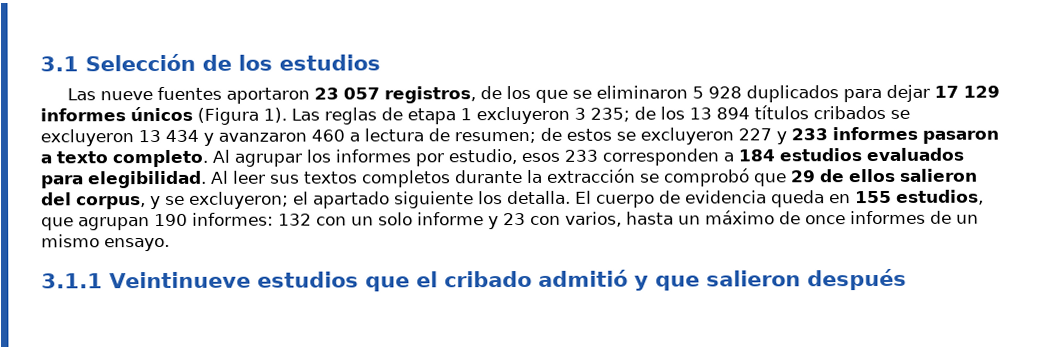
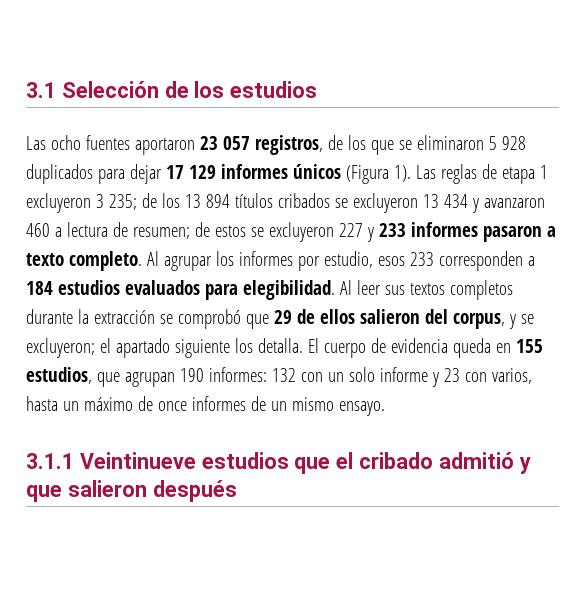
- Las nueve fuentes aportaron 23 057 registros, de los que se eliminaron 5 928 duplicados para dejar 17 129 informes únicos (Figura 1).
+ Las ocho fuentes aportaron 23 057 registros, de los que se eliminaron 5 928 duplicados para dejar 17 129 informes únicos (Figura 1).

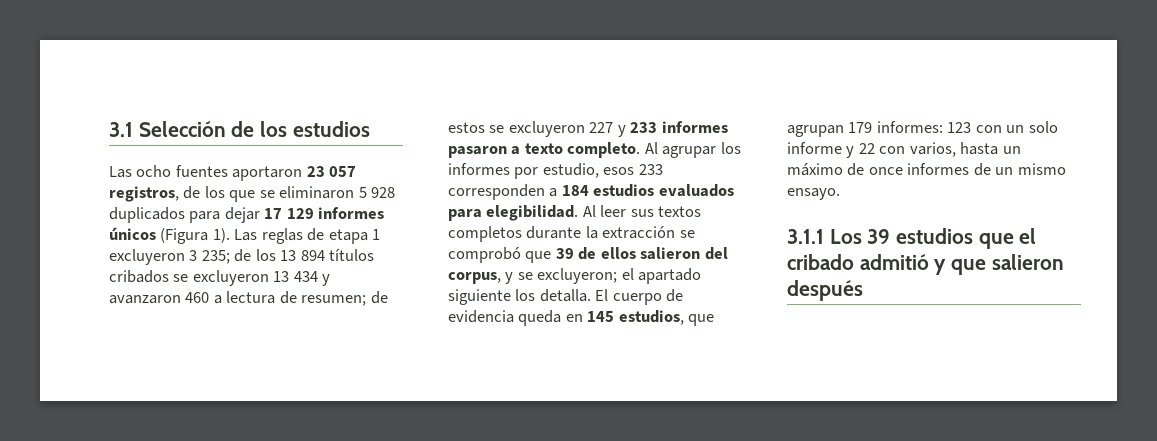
- Al leer sus textos completos durante la extracción se comprobó que 29 de ellos salieron del corpus, y se excluyeron; el apartado siguiente los detalla.
+ Al leer sus textos completos durante la extracción se comprobó que 39 de ellos salieron del corpus, y se excluyeron; el apartado siguiente los detalla.
- El cuerpo de evidencia queda en 155 estudios, que agrupan 190 informes: 132 con un solo informe y 23 con varios, hasta un máximo de once informes de un mismo ensayo.
+ El cuerpo de evidencia queda en 145 estudios, que agrupan 179 informes: 123 con un solo informe y 22 con varios, hasta un máximo de once informes de un mismo ensayo.
- 3.1.1 Veintinueve estudios que el cribado admitió y que salieron después
+ 3.1.1 Los 39 estudios que el cribado admitió y que salieron después

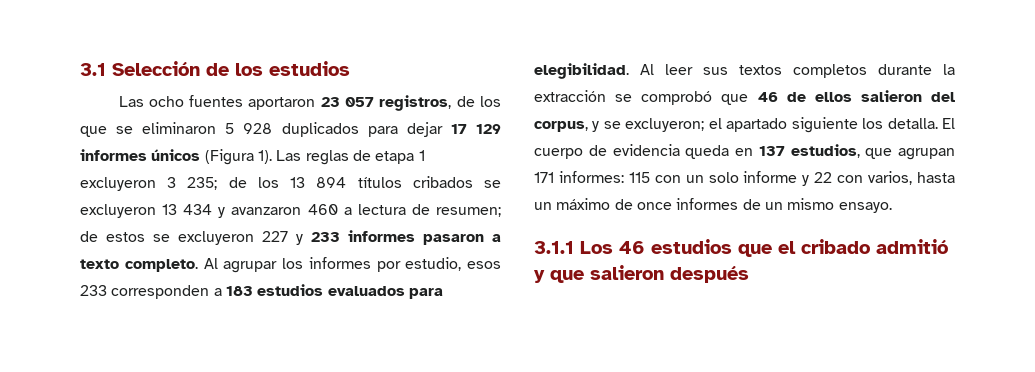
- Al agrupar los informes por estudio, esos 233 corresponden a 184 estudios evaluados para elegibilidad.
+ Al agrupar los informes por estudio, esos 233 corresponden a 183 estudios evaluados para elegibilidad.
- Al leer sus textos completos durante la extracción se comprobó que 39 de ellos salieron del corpus, y se excluyeron; el apartado siguiente los detalla.
+ Al leer sus textos completos durante la extracción se comprobó que 46 de ellos salieron del corpus, y se excluyeron; el apartado siguiente los detalla.
- El cuerpo de evidencia queda en 145 estudios, que agrupan 179 informes: 123 con un solo informe y 22 con varios, hasta un máximo de once informes de un mismo ensayo.
+ El cuerpo de evidencia queda en 137 estudios, que agrupan 171 informes: 115 con un solo informe y 22 con varios, hasta un máximo de once informes de un mismo ensayo.
- 3.1.1 Los 39 estudios que el cribado admitió y que salieron después
+ 3.1.1 Los 46 estudios que el cribado admitió y que salieron después

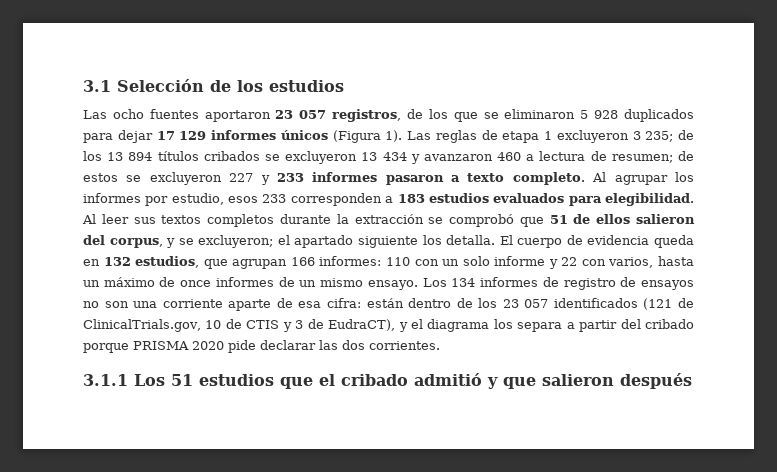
- Al leer sus textos completos durante la extracción se comprobó que 46 de ellos salieron del corpus, y se excluyeron; el apartado siguiente los detalla.
+ Al leer sus textos completos durante la extracción se comprobó que 51 de ellos salieron del corpus, y se excluyeron; el apartado siguiente los detalla.
- El cuerpo de evidencia queda en 137 estudios, que agrupan 171 informes: 115 con un solo informe y 22 con varios, hasta un máximo de once informes de un mismo ensayo.
+ El cuerpo de evidencia queda en 132 estudios, que agrupan 166 informes: 110 con un solo informe y 22 con varios, hasta un máximo de once informes de un mismo ensayo. Los 134 informes de registro de ensayos no son una corriente aparte de esa cifra: están dentro de los 23 057 identificados (121 de ClinicalTrials.gov, 10 de CTIS y 3 de EudraCT), y el diagrama los separa a partir del cribado porque PRISMA 2020 pide declarar las dos corrientes.
- 3.1.1 Los 46 estudios que el cribado admitió y que salieron después
+ 3.1.1 Los 51 estudios que el cribado admitió y que salieron después

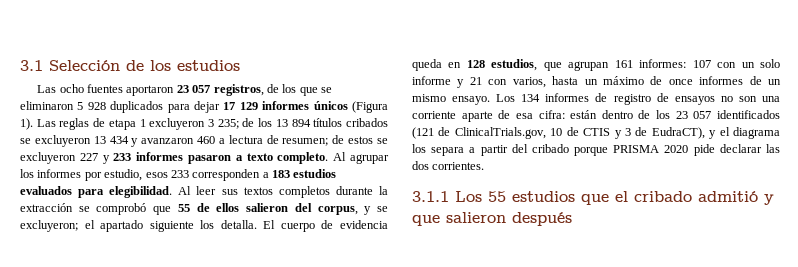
- Al leer sus textos completos durante la extracción se comprobó que 51 de ellos salieron del corpus, y se excluyeron; el apartado siguiente los detalla.
+ Al leer sus textos completos durante la extracción se comprobó que 55 de ellos salieron del corpus, y se excluyeron; el apartado siguiente los detalla.
- El cuerpo de evidencia queda en 132 estudios, que agrupan 166 informes: 110 con un solo informe y 22 con varios, hasta un máximo de once informes de un mismo ensayo.
+ El cuerpo de evidencia queda en 128 estudios, que agrupan 161 informes: 107 con un solo informe y 21 con varios, hasta un máximo de once informes de un mismo ensayo.
- 3.1.1 Los 51 estudios que el cribado admitió y que salieron después
+ 3.1.1 Los 55 estudios que el cribado admitió y que salieron después

